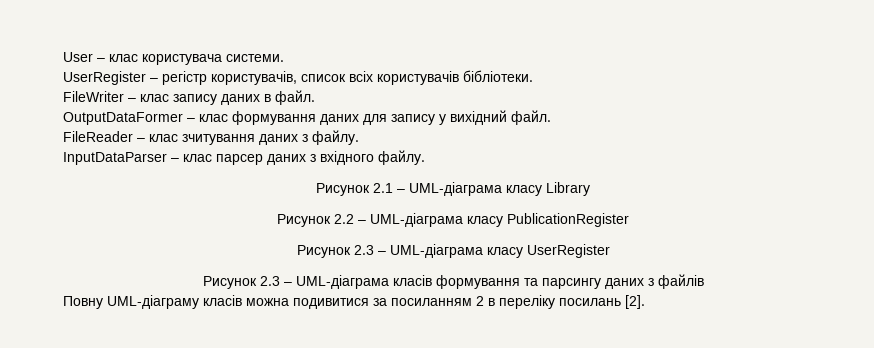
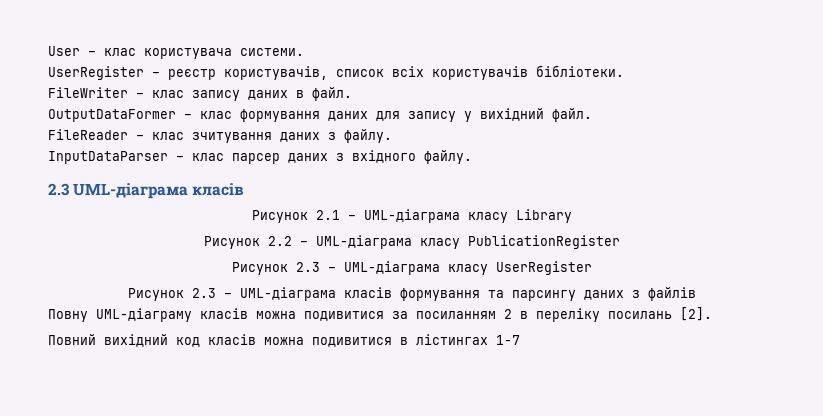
- UserRegister – регістр користувачів, список всіх користувачів бібліотеки.
+ UserRegister – реєстр користувачів, список всіх користувачів бібліотеки.
+ 2.3 UML-діаграма класів
+ Повний вихідний код класів можна подивитися в лістингах 1-7

